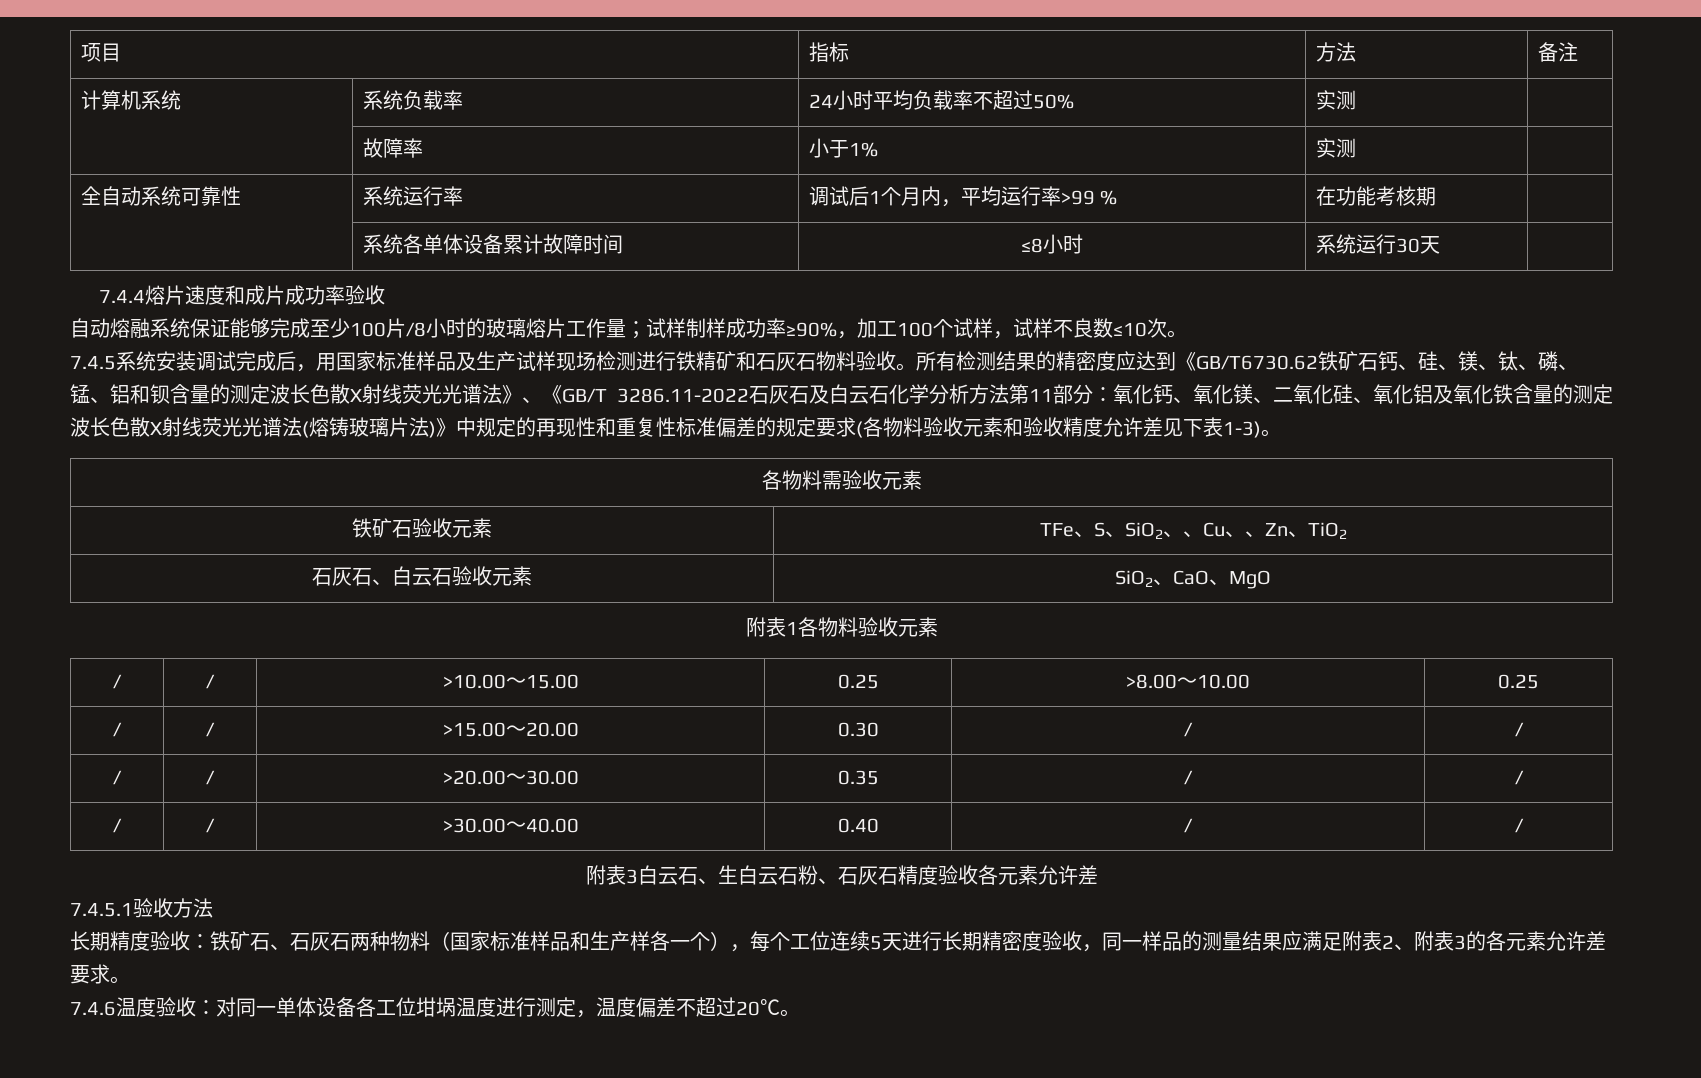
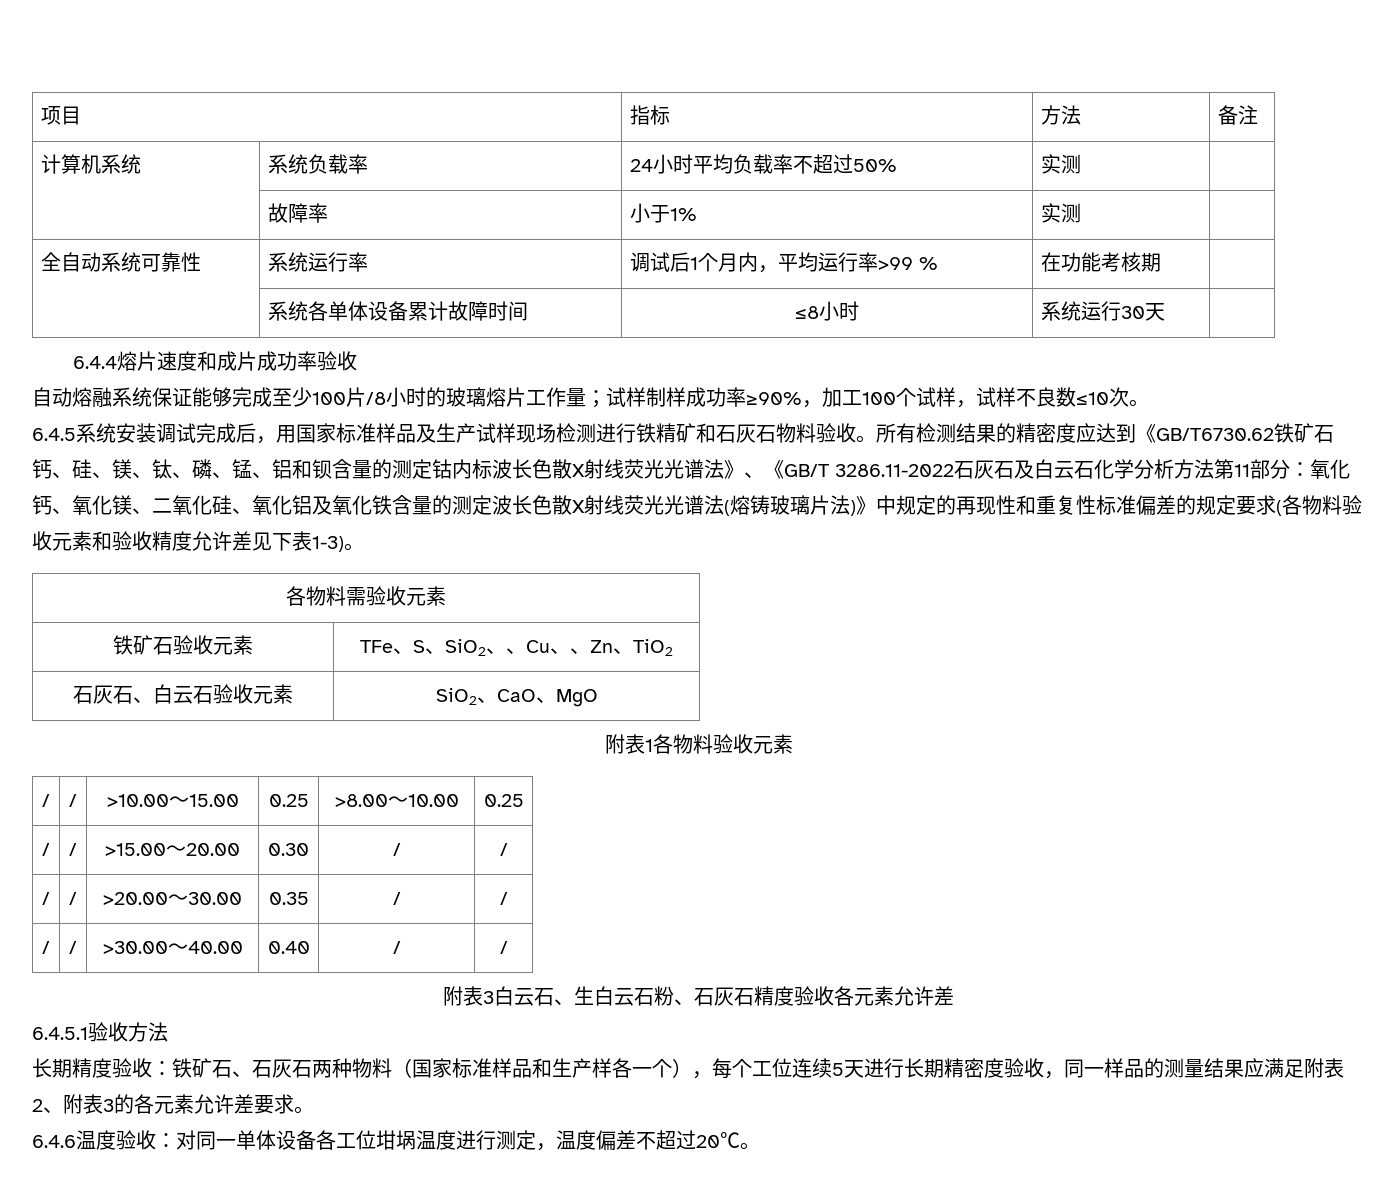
- 7.4.4熔片速度和成片成功率验收
+ 6.4.4熔片速度和成片成功率验收
- 7.4.5系统安装调试完成后，用国家标准样品及生产试样现场检测进行铁精矿和石灰石物料验收。
+ 6.4.5系统安装调试完成后，用国家标准样品及生产试样现场检测进行铁精矿和石灰石物料验收。
- 所有检测结果的精密度应达到《GB/T6730.62铁矿石钙、硅、镁、钛、磷、锰、铝和钡含量的测定波长色散X射线荧光光谱法》、《GB/T 3286.11-2022石灰石及白云石化学分析方法第11部分：
+ 所有检测结果的精密度应达到《GB/T6730.62铁矿石钙、硅、镁、钛、磷、锰、铝和钡含量的测定钴内标波长色散X射线荧光光谱法》、《GB/T 3286.11-2022石灰石及白云石化学分析方法第11部分：
- 7.4.5.1验收方法
+ 6.4.5.1验收方法
- 7.4.6温度验收：对同一单体设备各工位坩埚温度进行测定，温度偏差不超过20℃。
+ 6.4.6温度验收：对同一单体设备各工位坩埚温度进行测定，温度偏差不超过20℃。

